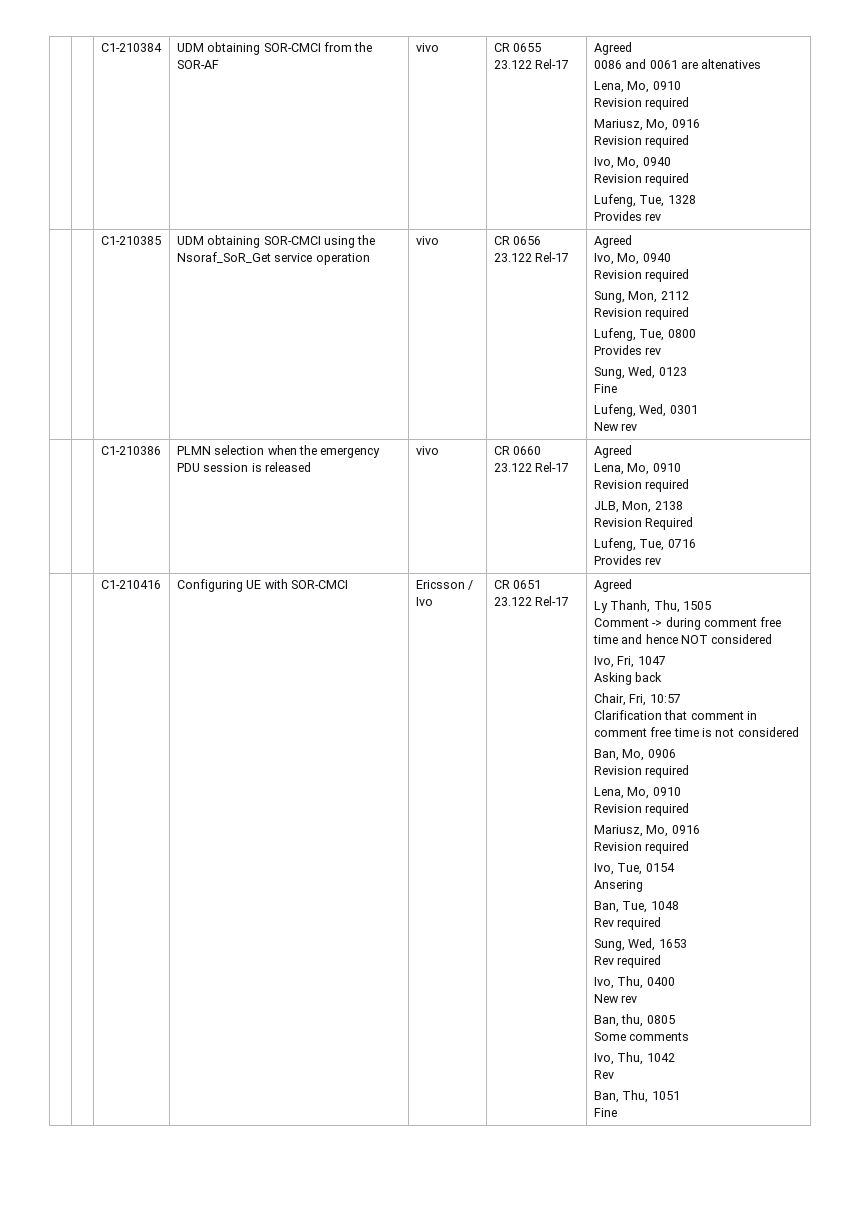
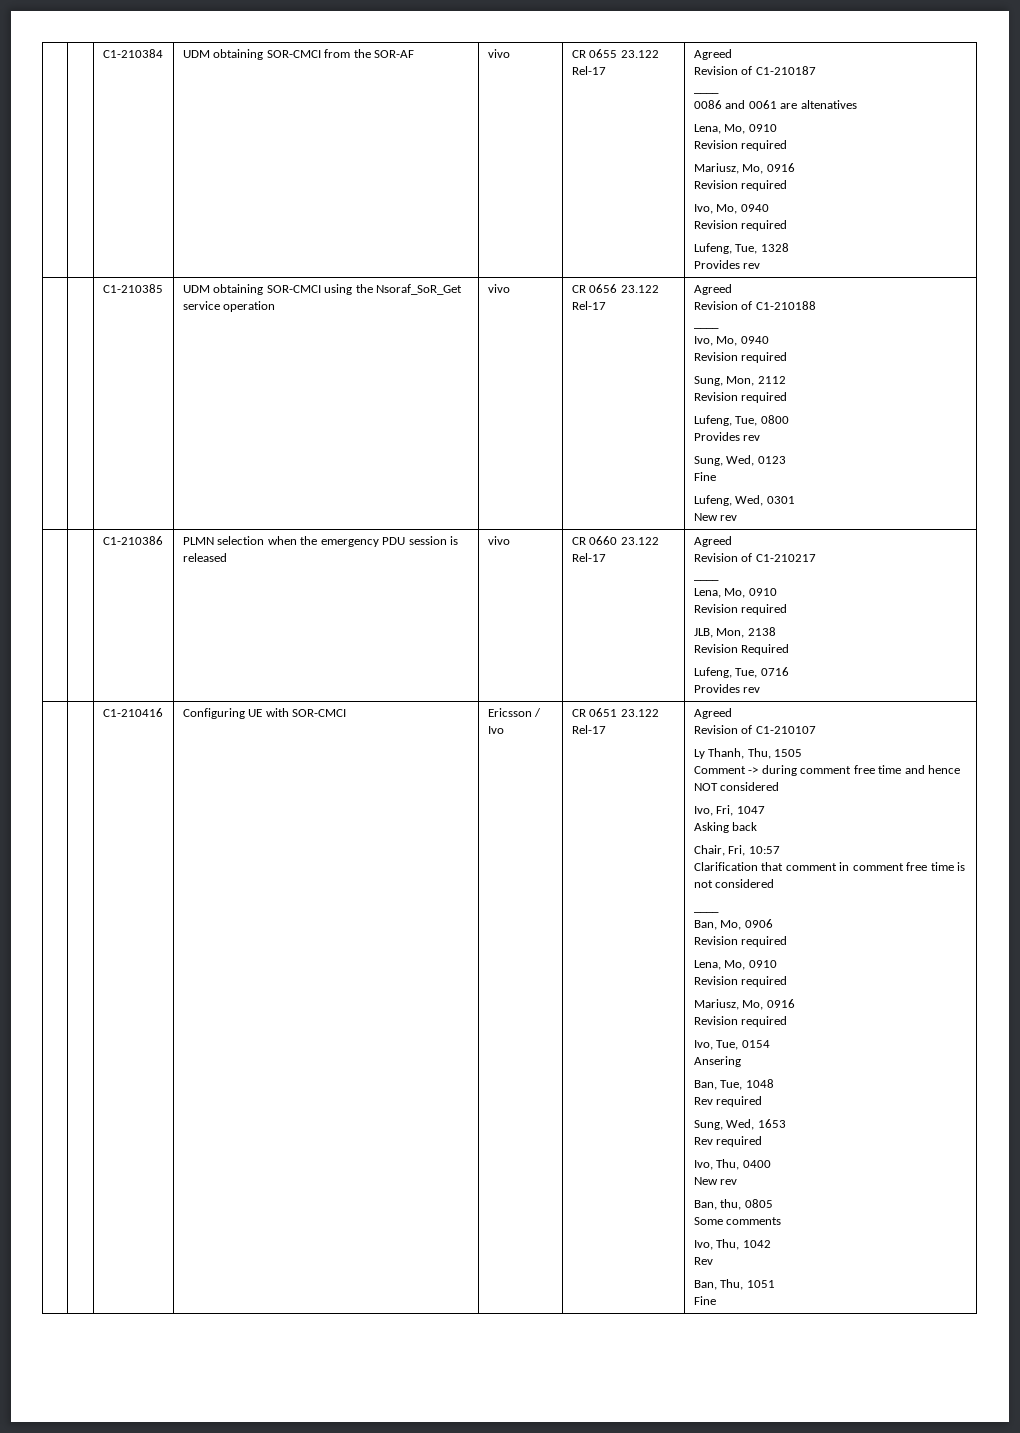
+ Revision of C1-210187
+ ____
+ Revision of C1-210188
+ ____
  | | C1-210386 | PLMN selection when the emergency PDU session is released | vivo | CR 0660 23.122 Rel-17 | Agreed
+ Revision of C1-210217
+ ____
+ Revision of C1-210107
  Clarification that comment in comment free time is not considered
+ ____

